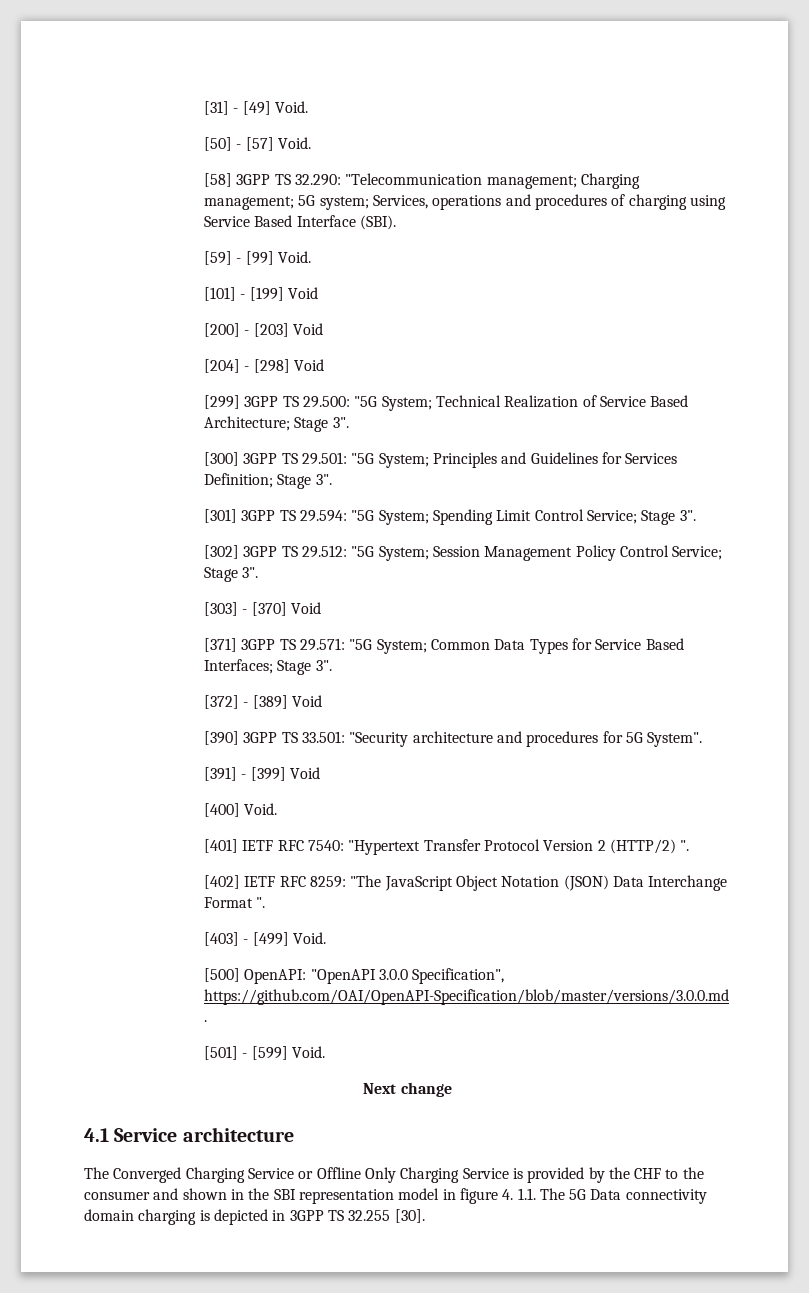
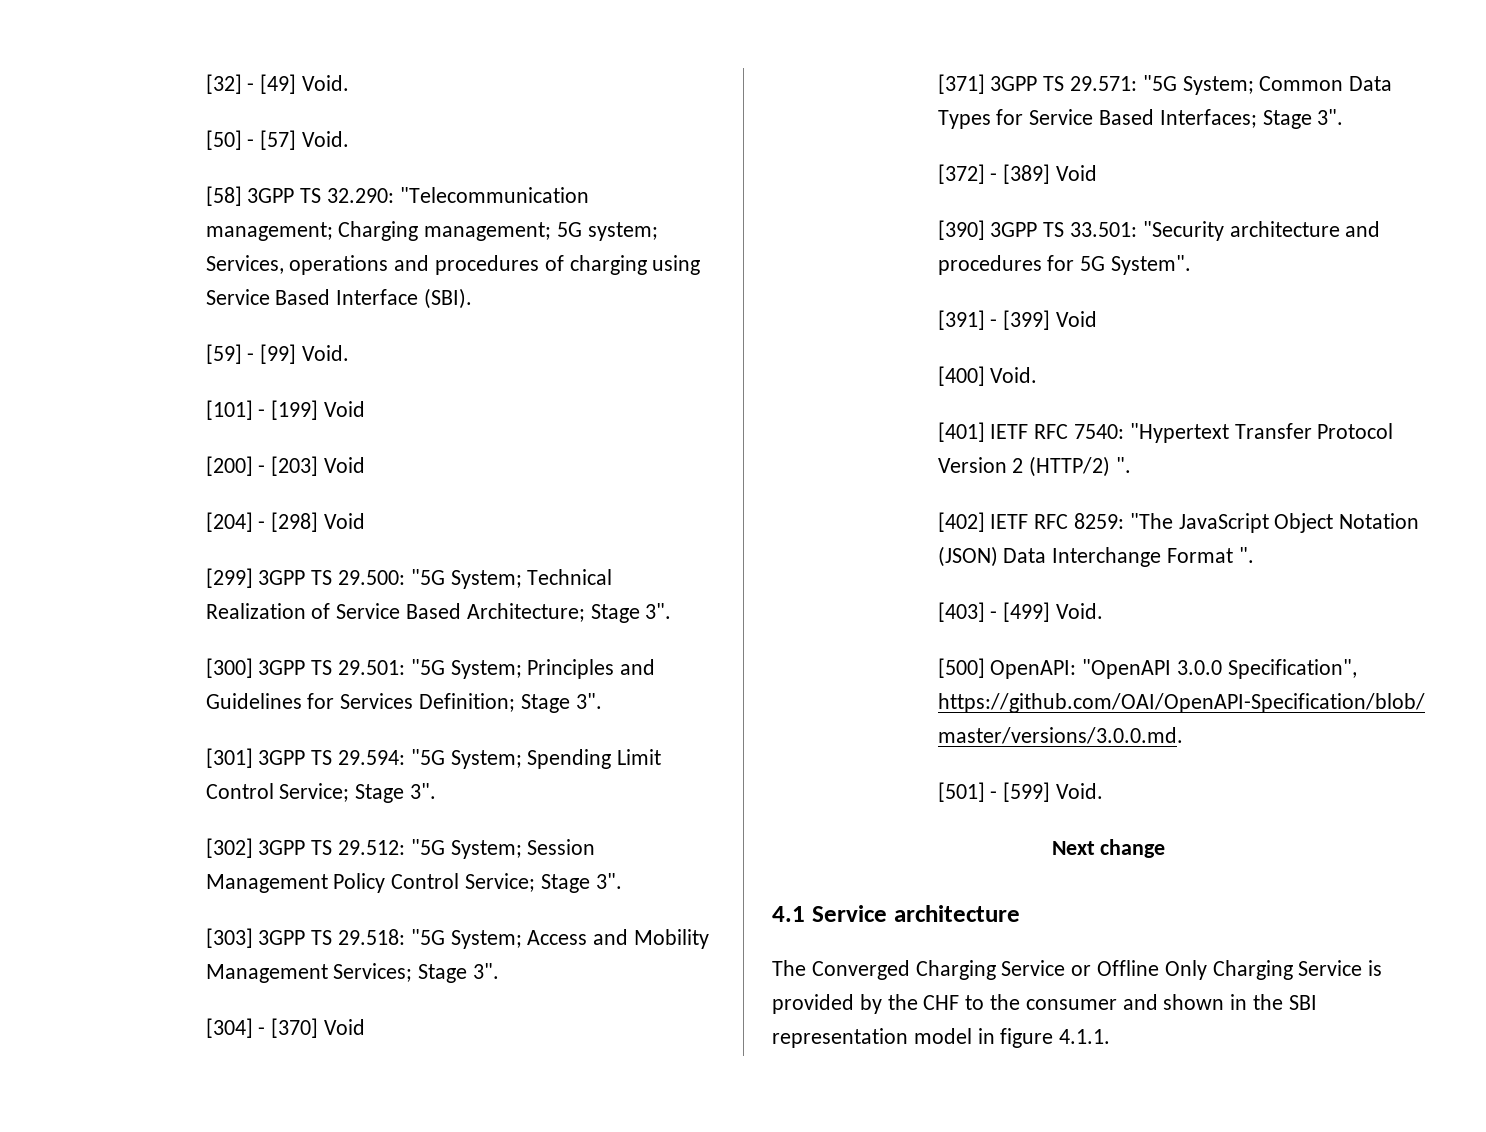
- [31] - [49] Void.
+ [32] - [49] Void.
- [303] - [370] Void
+ [303] 3GPP TS 29.518: "5G System; Access and Mobility Management Services; Stage 3".
+ [304] - [370] Void
- The Converged Charging Service or Offline Only Charging Service is provided by the CHF to the consumer and shown in the SBI representation model in figure 4. 1.1. The 5G Data connectivity domain charging is depicted in 3GPP TS 32.255 [30].
+ The Converged Charging Service or Offline Only Charging Service is provided by the CHF to the consumer and shown in the SBI representation model in figure 4.1.1.

